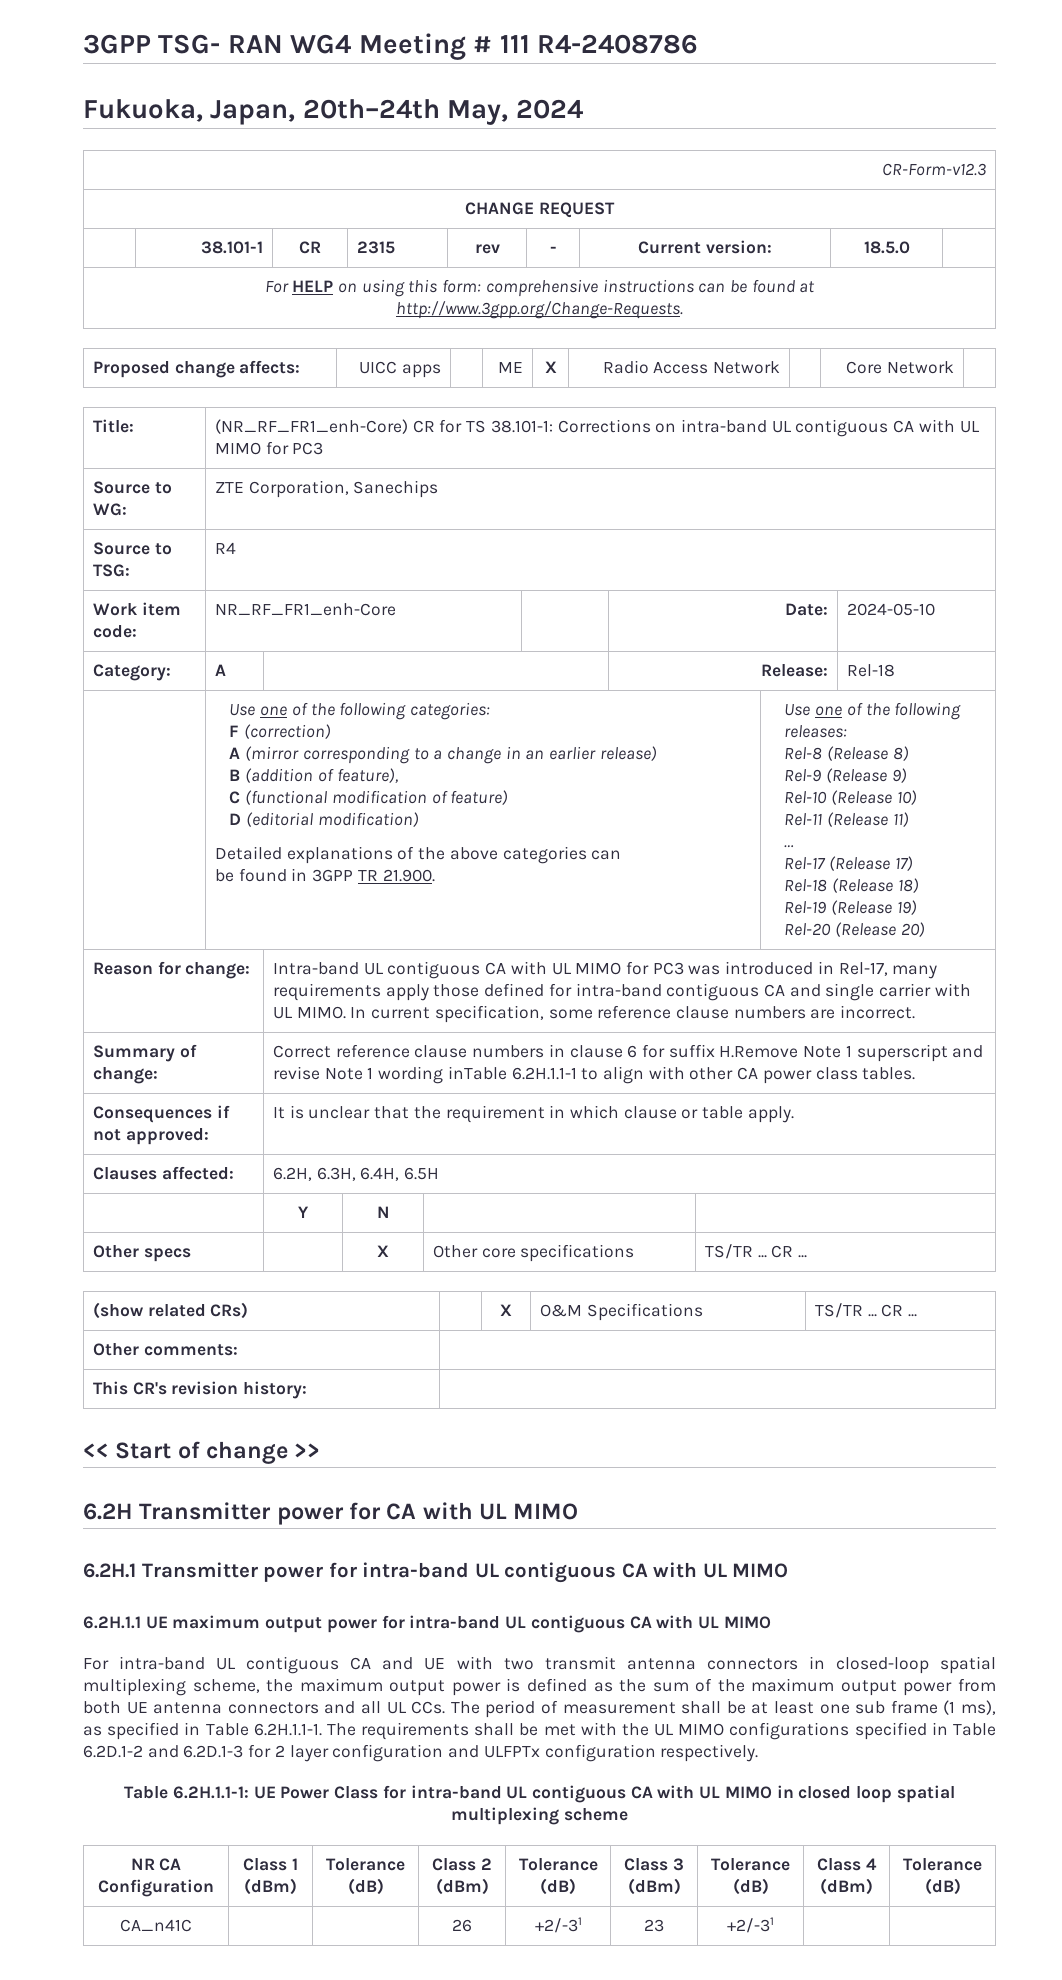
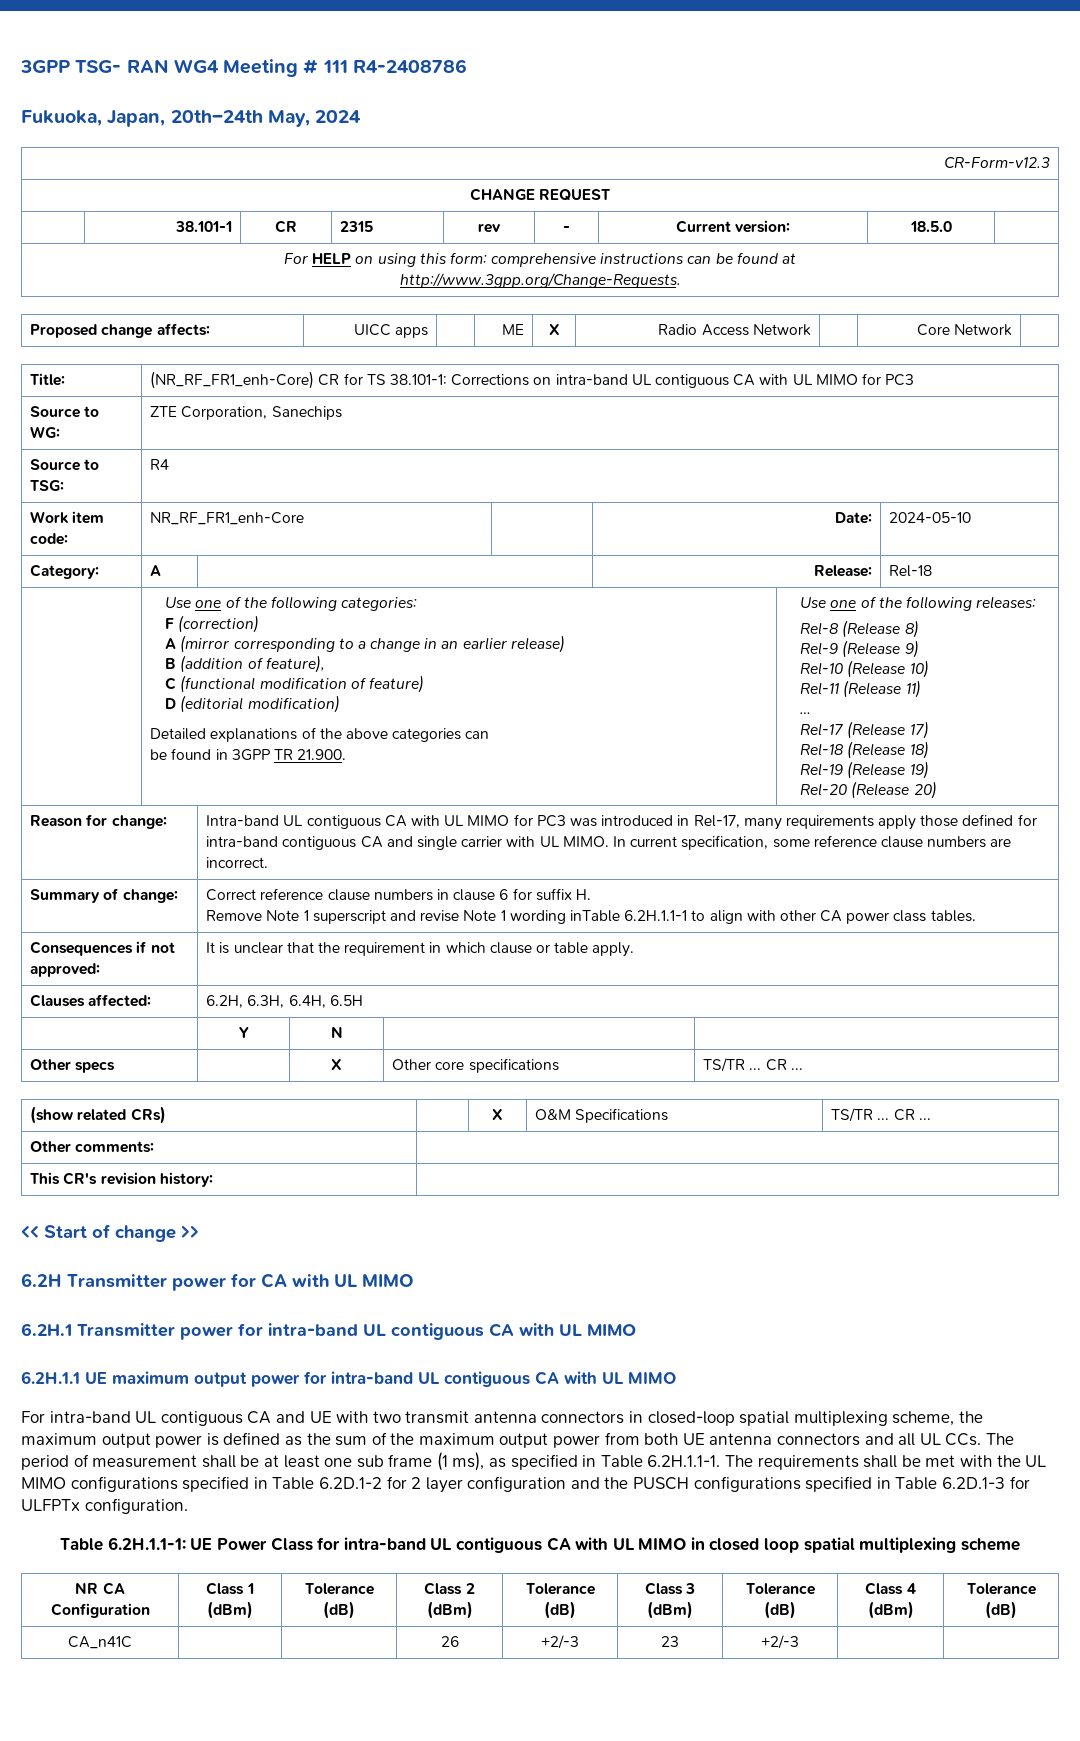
- Summary of change: | Correct reference clause numbers in clause 6 for suffix H.Remove Note 1 superscript and revise Note 1 wording inTable 6.2H.1.1-1 to align with other CA power class tables.
+ Summary of change: | Correct reference clause numbers in clause 6 for suffix H.
+ Remove Note 1 superscript and revise Note 1 wording inTable 6.2H.1.1-1 to align with other CA power class tables.
- For intra-band UL contiguous CA and UE with two transmit antenna connectors in closed-loop spatial multiplexing scheme, the maximum output power is defined as the sum of the maximum output power from both UE antenna connectors and all UL CCs. The period of measurement shall be at least one sub frame (1 ms), as specified in Table 6.2H.1.1-1. The requirements shall be met with the UL MIMO configurations specified in Table 6.2D.1-2 and 6.2D.1-3 for 2 layer configuration and ULFPTx configuration respectively.
+ For intra-band UL contiguous CA and UE with two transmit antenna connectors in closed-loop spatial multiplexing scheme, the maximum output power is defined as the sum of the maximum output power from both UE antenna connectors and all UL CCs. The period of measurement shall be at least one sub frame (1 ms), as specified in Table 6.2H.1.1-1. The requirements shall be met with the UL MIMO configurations specified in Table 6.2D.1-2 for 2 layer configuration and the PUSCH configurations specified in Table 6.2D.1-3 for ULFPTx configuration.
- CA_n41C | | | 26 | +2/-31 | 23 | +2/-31 | |
+ CA_n41C | | | 26 | +2/-3 | 23 | +2/-3 | |

